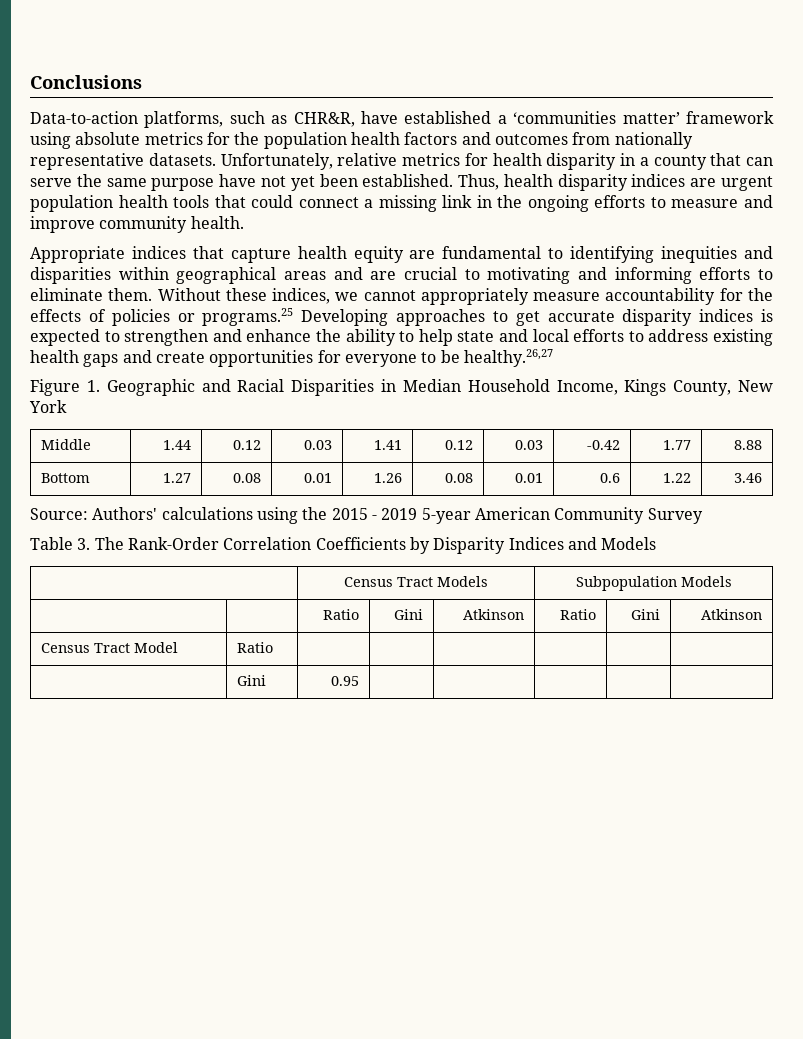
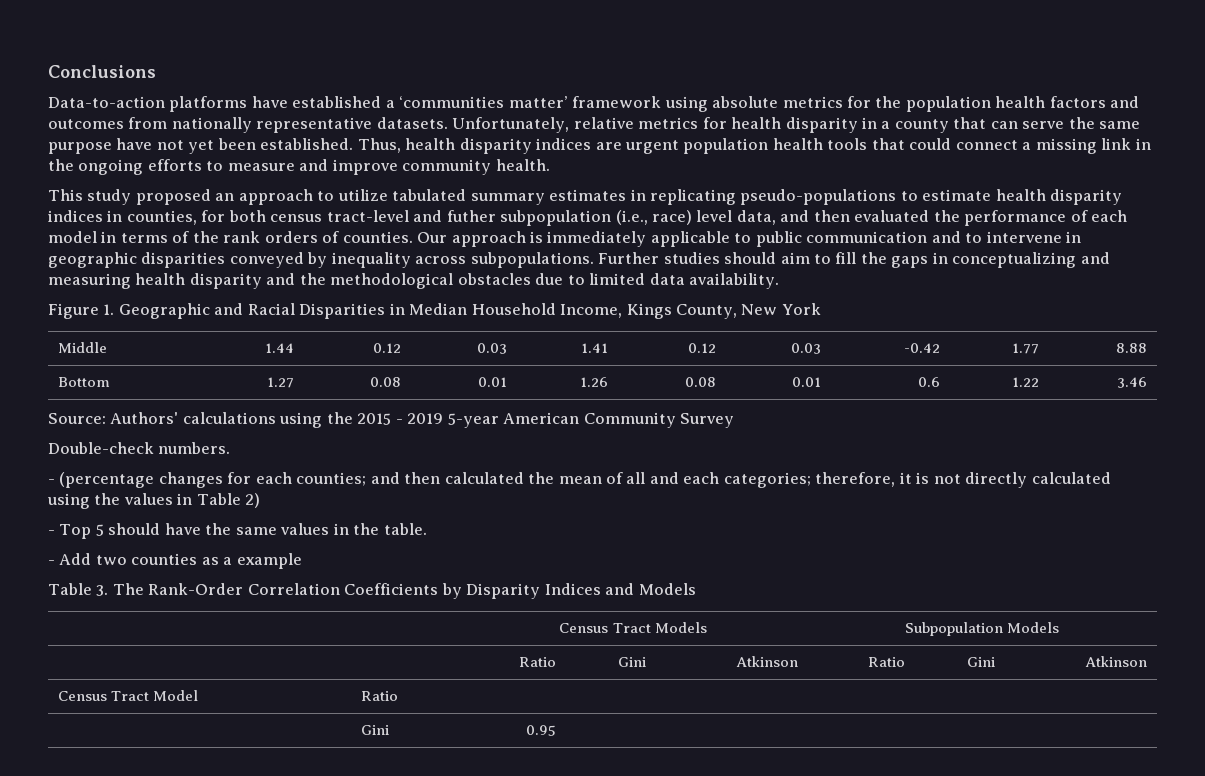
- Data-to-action platforms, such as CHR&R, have established a ‘communities matter’ framework using absolute metrics for the population health factors and outcomes from nationally representative datasets.
+ Data-to-action platforms have established a ‘communities matter’ framework using absolute metrics for the population health factors and outcomes from nationally representative datasets.
- Appropriate indices that capture health equity are fundamental to identifying inequities and disparities within geographical areas and are crucial to motivating and informing efforts to eliminate them. Without these indices, we cannot appropriately measure accountability for the effects of policies or programs.25 Developing approaches to get accurate disparity indices is expected to strengthen and enhance the ability to help state and local efforts to address existing health gaps and create opportunities for everyone to be healthy.26,27
+ This study proposed an approach to utilize tabulated summary estimates in replicating pseudo-populations to estimate health disparity indices in counties, for both census tract-level and futher subpopulation (i.e., race) level data, and then evaluated the performance of each model in terms of the rank orders of counties. Our approach is immediately applicable to public communication and to intervene in geographic disparities conveyed by inequality across subpopulations. Further studies should aim to fill the gaps in conceptualizing and measuring health disparity and the methodological obstacles due to limited data availability.
+ Double-check numbers.
+ - (percentage changes for each counties; and then calculated the mean of all and each categories; therefore, it is not directly calculated using the values in Table 2)
+ - Top 5 should have the same values in the table.
+ - Add two counties as a example

